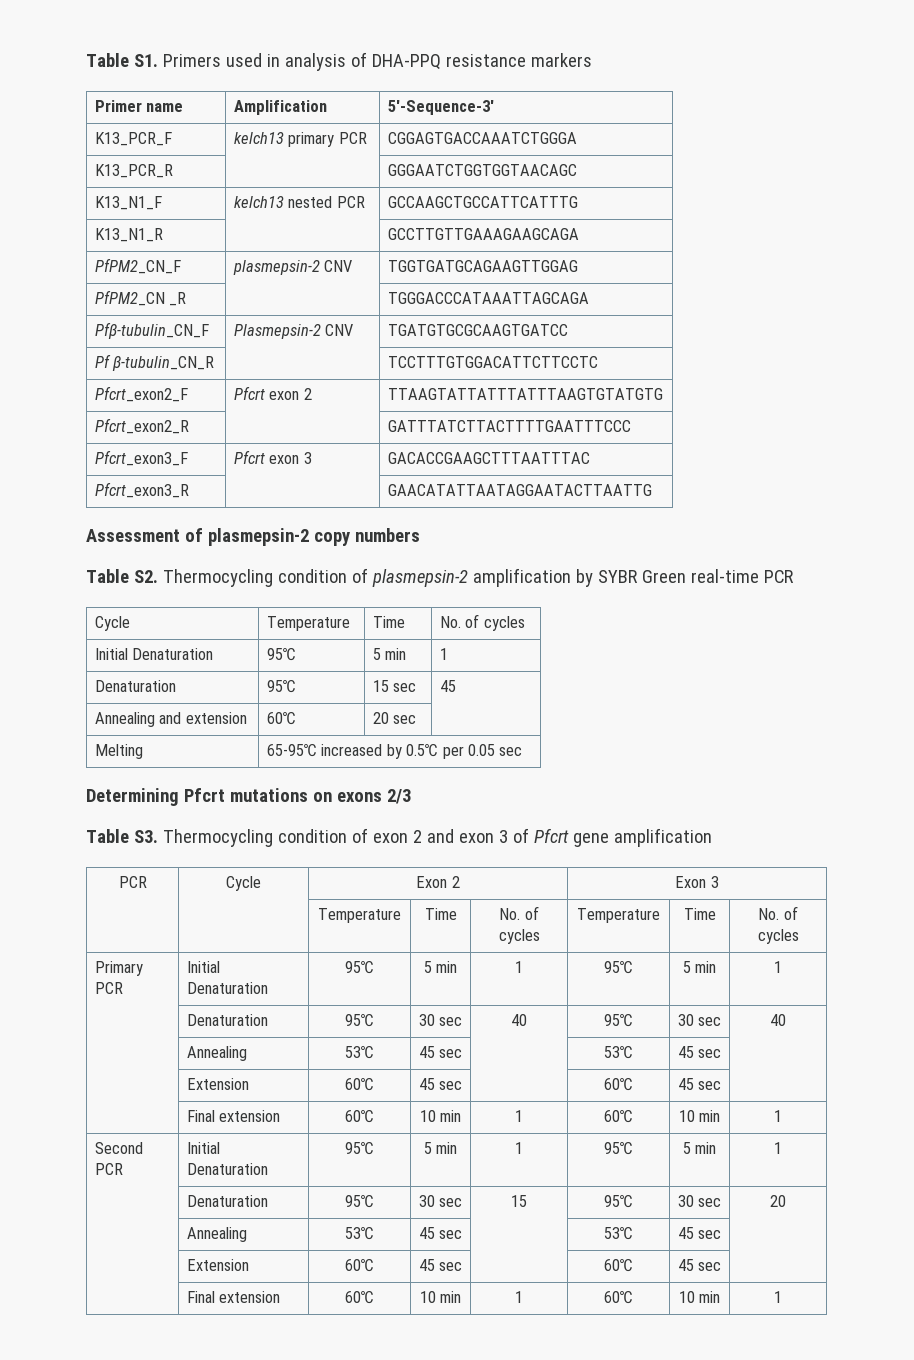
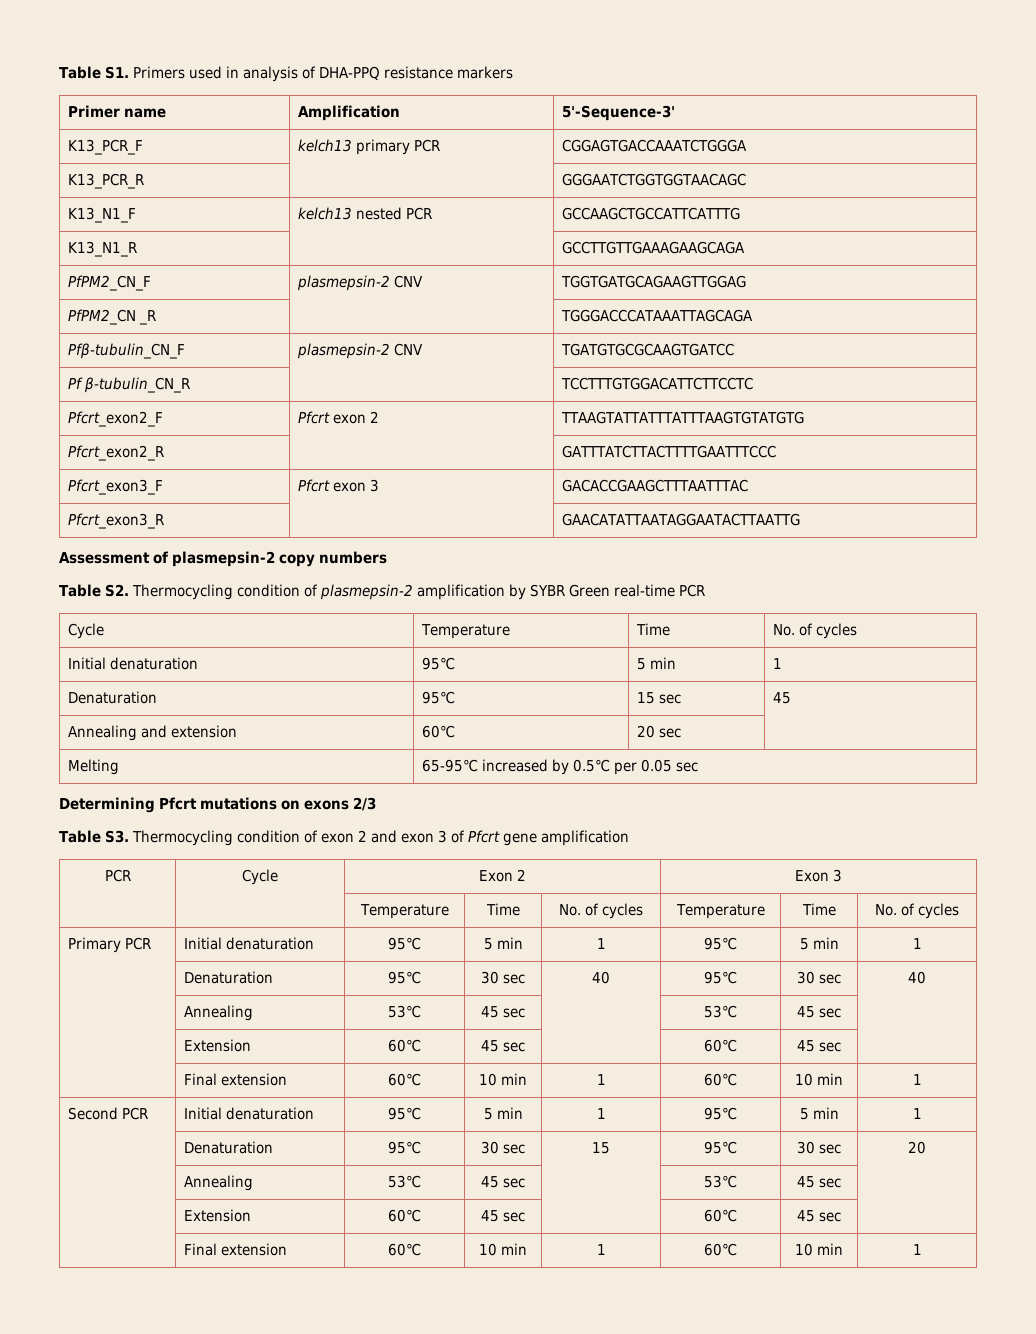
- Pfβ-tubulin_CN_F | Plasmepsin-2 CNV | TGATGTGCGCAAGTGATCC
+ Pfβ-tubulin_CN_F | plasmepsin-2 CNV | TGATGTGCGCAAGTGATCC
  Cycle | Temperature | Time | No. of cycles
- Initial Denaturation | 95℃ | 5 min | 1
+ Initial denaturation | 95℃ | 5 min | 1
- Primary PCR | Initial Denaturation | 95℃ | 5 min | 1 | 95℃ | 5 min | 1
+ Primary PCR | Initial denaturation | 95℃ | 5 min | 1 | 95℃ | 5 min | 1
- Second PCR | Initial Denaturation | 95℃ | 5 min | 1 | 95℃ | 5 min | 1
+ Second PCR | Initial denaturation | 95℃ | 5 min | 1 | 95℃ | 5 min | 1

